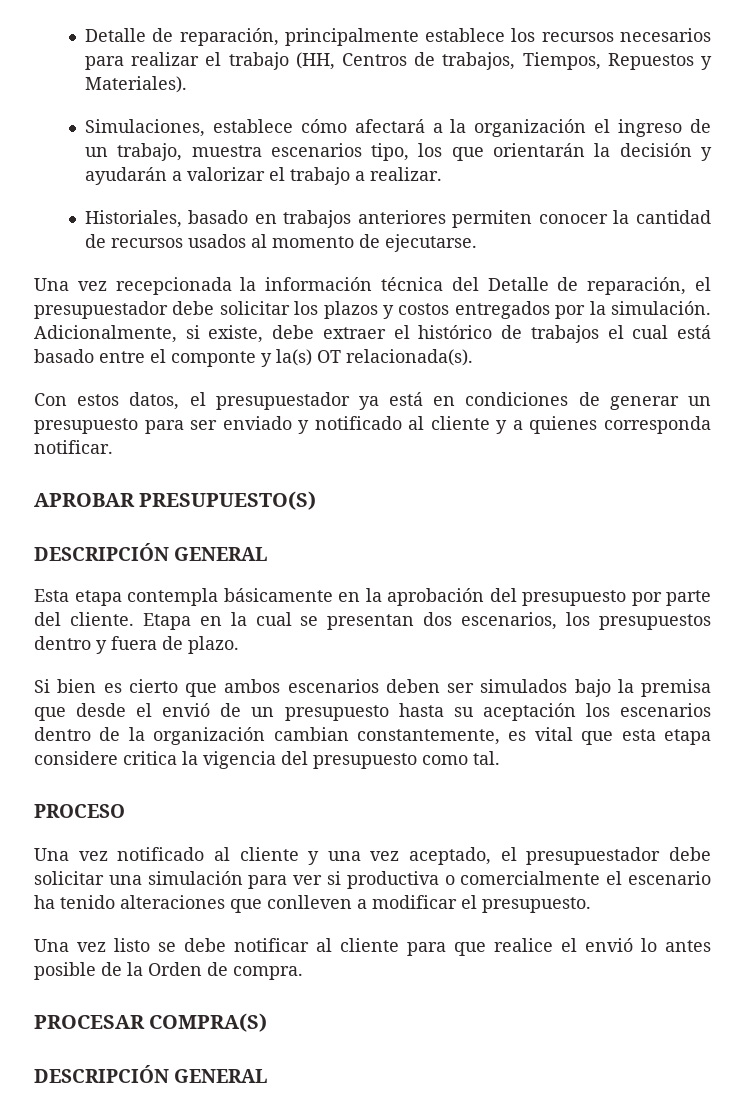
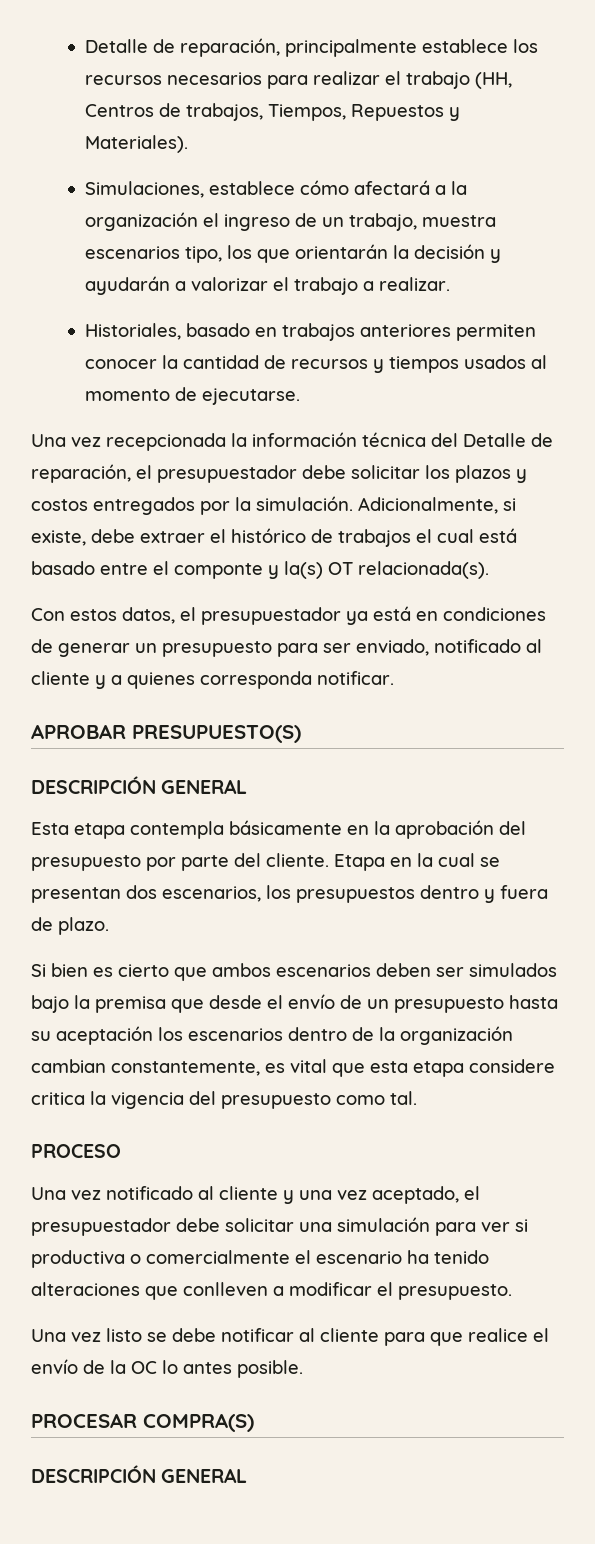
- Historiales, basado en trabajos anteriores permiten conocer la cantidad de recursos usados al momento de ejecutarse.
+ Historiales, basado en trabajos anteriores permiten conocer la cantidad de recursos y tiempos usados al momento de ejecutarse.
- Con estos datos, el presupuestador ya está en condiciones de generar un presupuesto para ser enviado y notificado al cliente y a quienes corresponda notificar.
+ Con estos datos, el presupuestador ya está en condiciones de generar un presupuesto para ser enviado, notificado al cliente y a quienes corresponda notificar.
- Si bien es cierto que ambos escenarios deben ser simulados bajo la premisa que desde el envió de un presupuesto hasta su aceptación los escenarios dentro de la organización cambian constantemente, es vital que esta etapa considere critica la vigencia del presupuesto como tal.
+ Si bien es cierto que ambos escenarios deben ser simulados bajo la premisa que desde el envío de un presupuesto hasta su aceptación los escenarios dentro de la organización cambian constantemente, es vital que esta etapa considere critica la vigencia del presupuesto como tal.
- Una vez listo se debe notificar al cliente para que realice el envió lo antes posible de la Orden de compra.
+ Una vez listo se debe notificar al cliente para que realice el envío de la OC lo antes posible.

